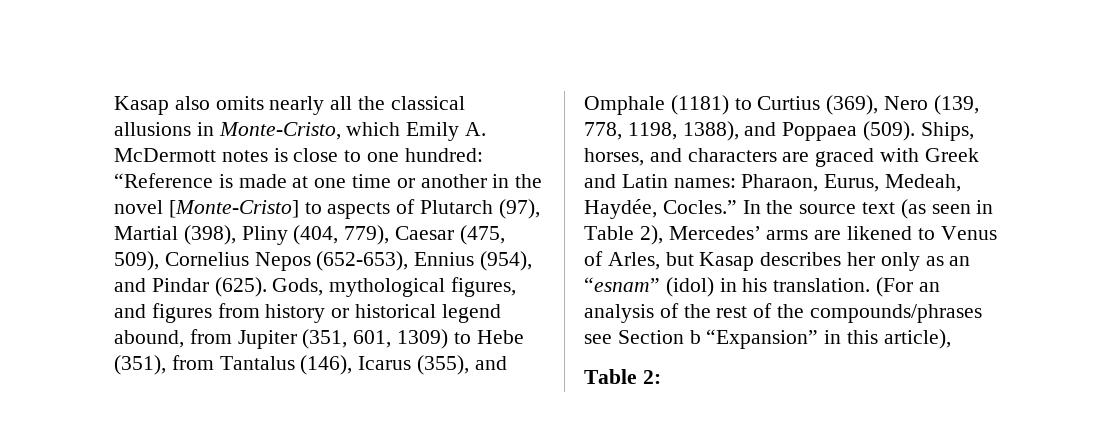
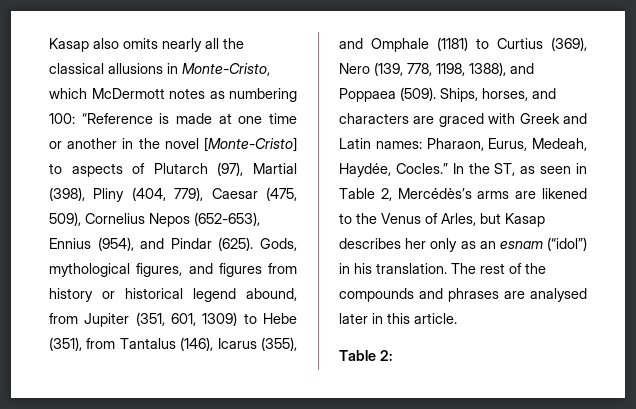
- Kasap also omits nearly all the classical allusions in Monte-Cristo, which Emily A. McDermott notes is close to one hundred: “Reference is made at one time or another in the novel [Monte-Cristo] to aspects of Plutarch (97), Martial (398), Pliny (404, 779), Caesar (475, 509), Cornelius Nepos (652-653), Ennius (954), and Pindar (625).
+ Kasap also omits nearly all the classical allusions in Monte-Cristo, which McDermott notes as numbering 100: “Reference is made at one time or another in the novel [Monte-Cristo] to aspects of Plutarch (97), Martial (398), Pliny (404, 779), Caesar (475, 509), Cornelius Nepos (652-653), Ennius (954), and Pindar (625).
- In the source text (as seen in Table 2), Mercedes’ arms are likened to Venus of Arles, but Kasap describes her only as an “esnam” (idol) in his translation.
+ In the ST, as seen in Table 2, Mercédès’s arms are likened to the Venus of Arles, but Kasap describes her only as an esnam (“idol”) in his translation.
- (For an analysis of the rest of the compounds/phrases see Section b “Expansion” in this article),
+ The rest of the compounds and phrases are analysed later in this article.

